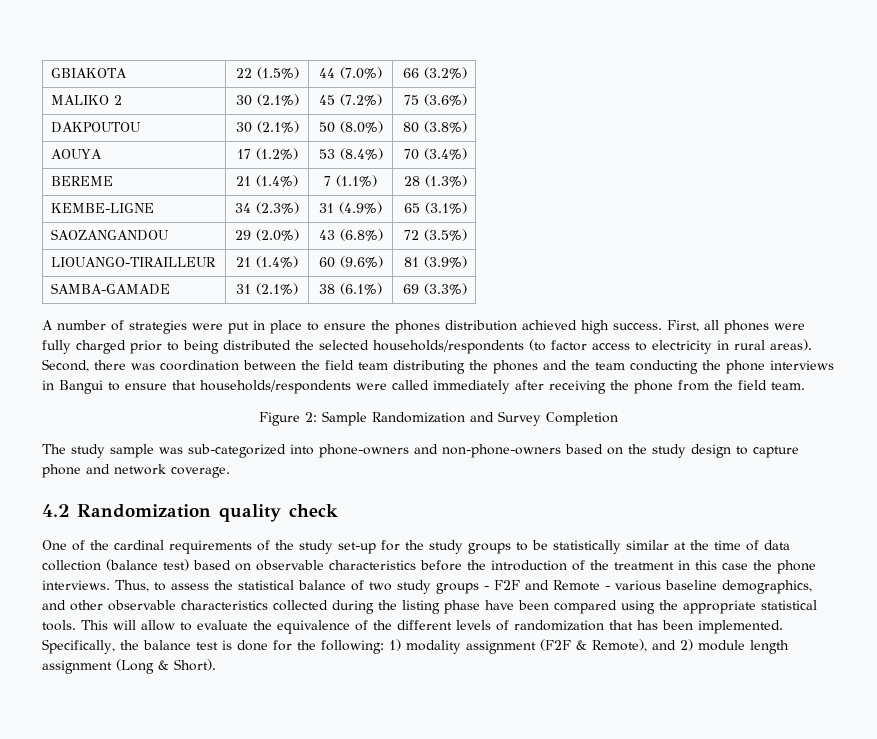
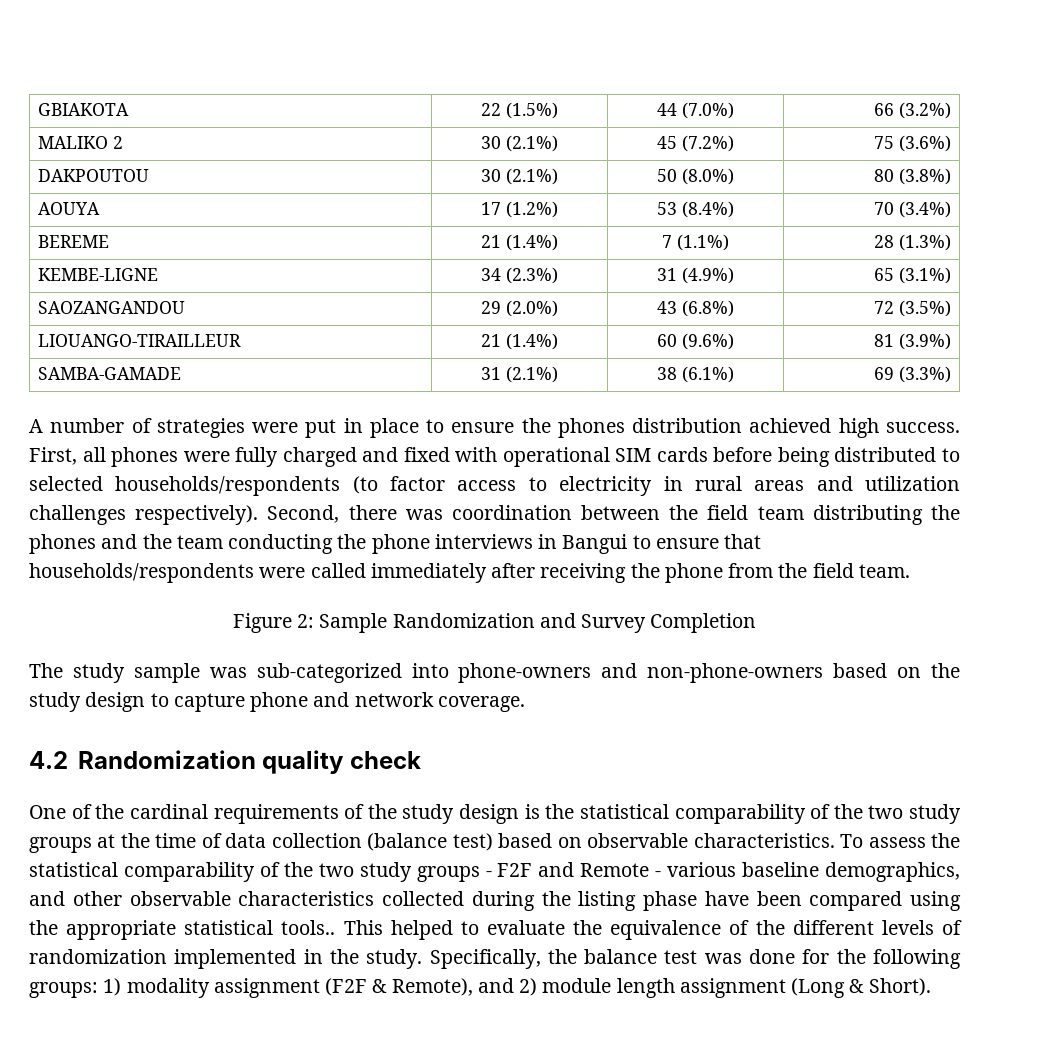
- First, all phones were fully charged prior to being distributed the selected households/respondents (to factor access to electricity in rural areas).
+ First, all phones were fully charged and fixed with operational SIM cards before being distributed to selected households/respondents (to factor access to electricity in rural areas and utilization challenges respectively).
- One of the cardinal requirements of the study set-up for the study groups to be statistically similar at the time of data collection (balance test) based on observable characteristics before the introduction of the treatment in this case the phone interviews. Thus, to assess the statistical balance of two study groups - F2F and Remote - various baseline demographics, and other observable characteristics collected during the listing phase have been compared using the appropriate statistical tools. This will allow to evaluate the equivalence of the different levels of randomization that has been implemented.
+ One of the cardinal requirements of the study design is the statistical comparability of the two study groups at the time of data collection (balance test) based on observable characteristics. To assess the statistical comparability of the two study groups - F2F and Remote - various baseline demographics, and other observable characteristics collected during the listing phase have been compared using the appropriate statistical tools.. This helped to evaluate the equivalence of the different levels of randomization implemented in the study.
- Specifically, the balance test is done for the following: 1) modality assignment (F2F & Remote), and 2) module length assignment (Long & Short).
+ Specifically, the balance test was done for the following groups: 1) modality assignment (F2F & Remote), and 2) module length assignment (Long & Short).

